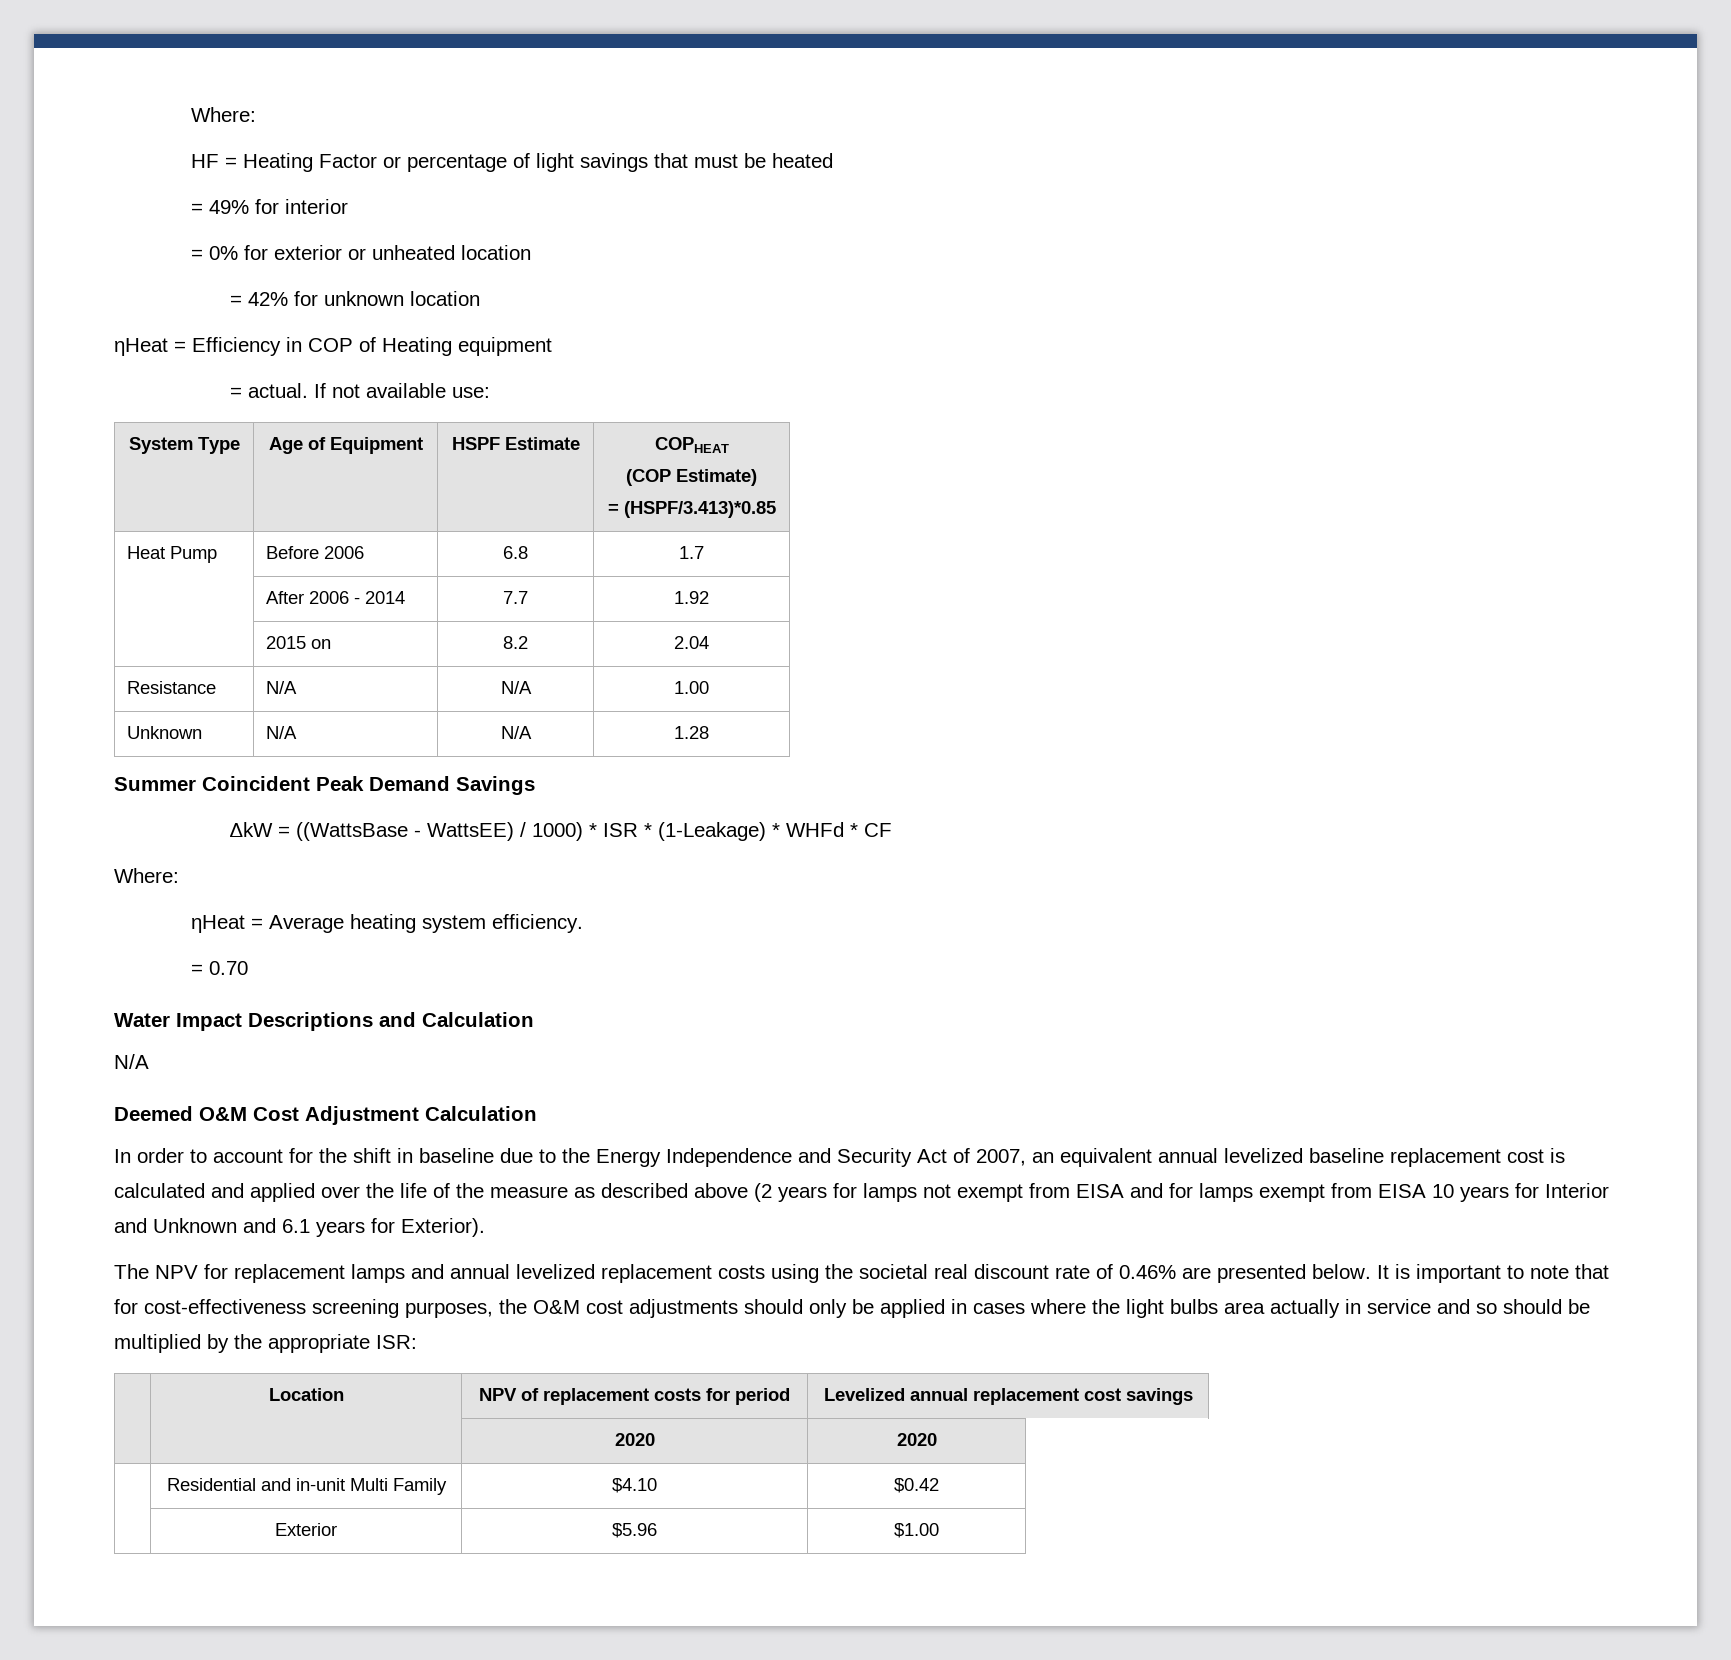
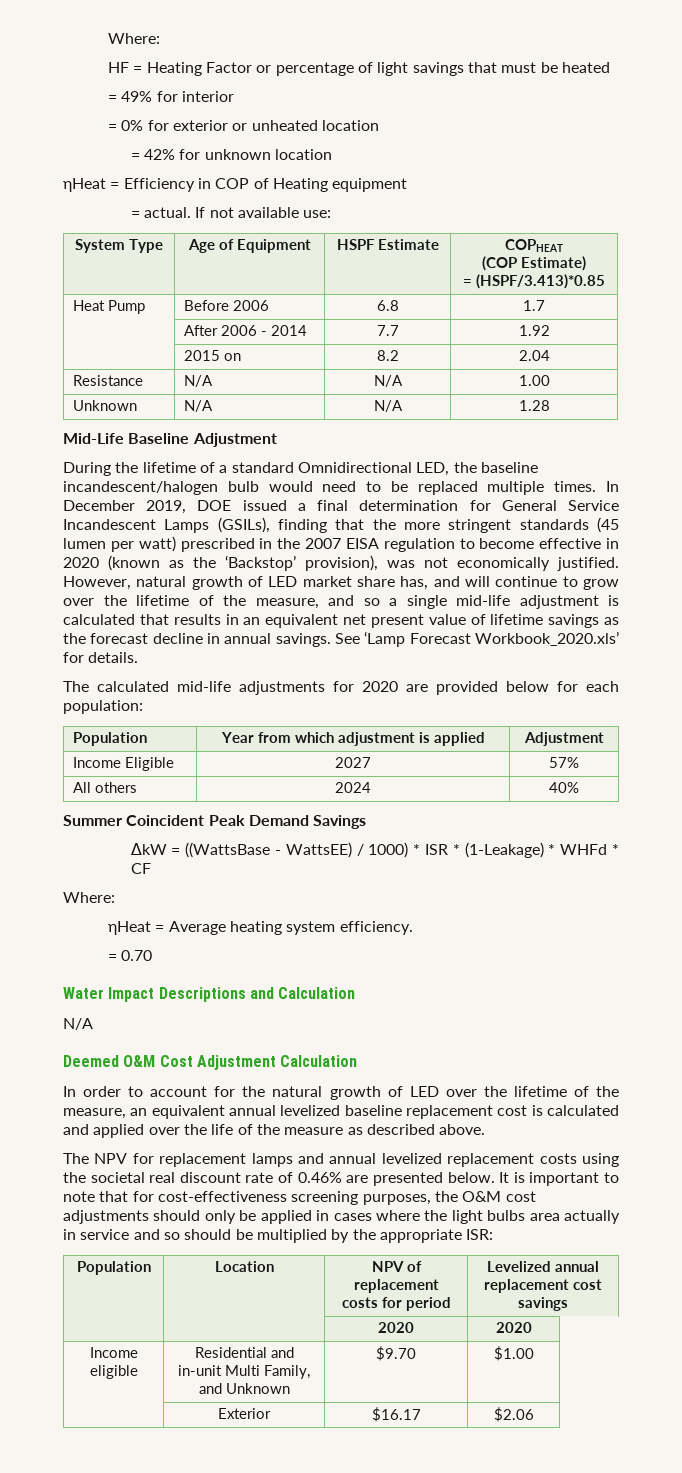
+ Mid-Life Baseline Adjustment
+ During the lifetime of a standard Omnidirectional LED, the baseline incandescent/halogen bulb would need to be replaced multiple times. In December 2019, DOE issued a final determination for General Service Incandescent Lamps (GSILs), finding that the more stringent standards (45 lumen per watt) prescribed in the 2007 EISA regulation to become effective in 2020 (known as the ‘Backstop’ provision), was not economically justified. However, natural growth of LED market share has, and will continue to grow over the lifetime of the measure, and so a single mid-life adjustment is calculated that results in an equivalent net present value of lifetime savings as the forecast decline in annual savings. See ‘Lamp Forecast Workbook_2020.xls’ for details.
+ The calculated mid-life adjustments for 2020 are provided below for each population:
+ Population | Year from which adjustment is applied | Adjustment
+ Income Eligible | 2027 | 57%
+ All others | 2024 | 40%
- In order to account for the shift in baseline due to the Energy Independence and Security Act of 2007, an equivalent annual levelized baseline replacement cost is calculated and applied over the life of the measure as described above (2 years for lamps not exempt from EISA and for lamps exempt from EISA 10 years for Interior and Unknown and 6.1 years for Exterior).
+ In order to account for the natural growth of LED over the lifetime of the measure, an equivalent annual levelized baseline replacement cost is calculated and applied over the life of the measure as described above.
- | Location | NPV of replacement costs for period | Levelized annual replacement cost savings
+ Population | Location | NPV of replacement costs for period | Levelized annual replacement cost savings
- | Residential and in-unit Multi Family | $4.10 | $0.42
+ Income eligible | Residential and in-unit Multi Family, and Unknown | $9.70 | $1.00
- | Exterior | $5.96 | $1.00
+ | Exterior | $16.17 | $2.06

